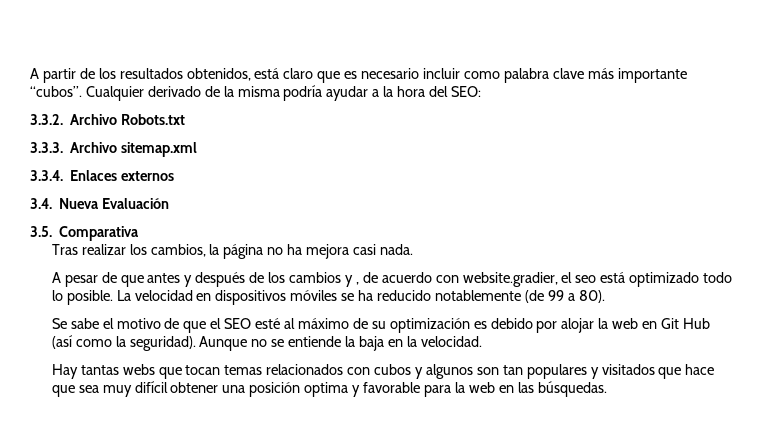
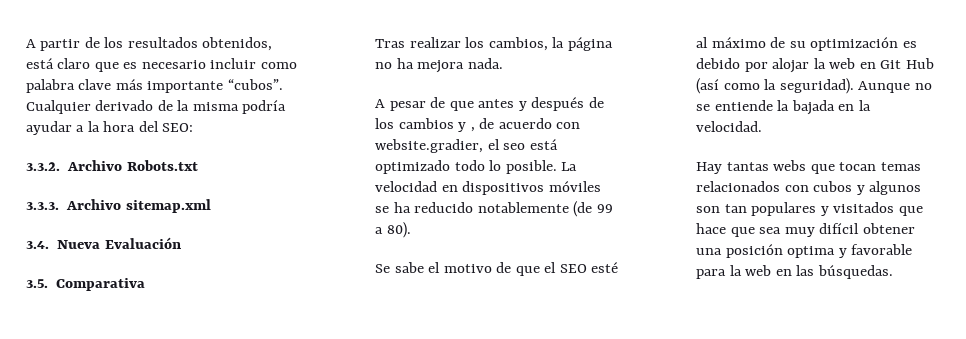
- 3.3.4. Enlaces externos
- Tras realizar los cambios, la página no ha mejora casi nada.
+ Tras realizar los cambios, la página no ha mejora nada.
- Aunque no se entiende la baja en la velocidad.
+ Aunque no se entiende la bajada en la velocidad.

